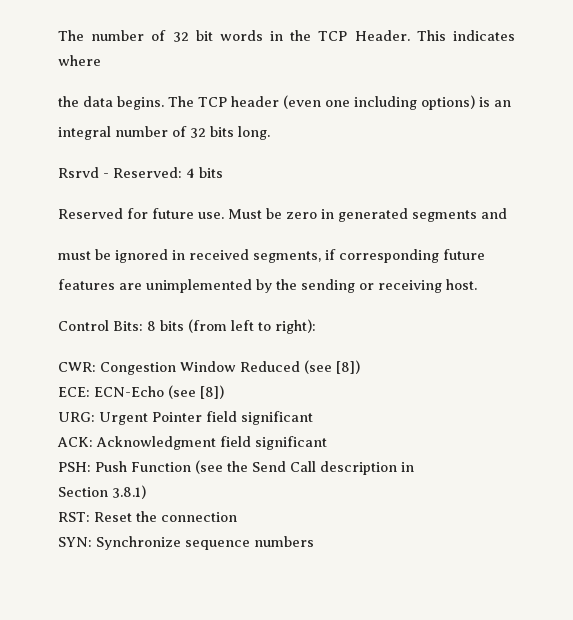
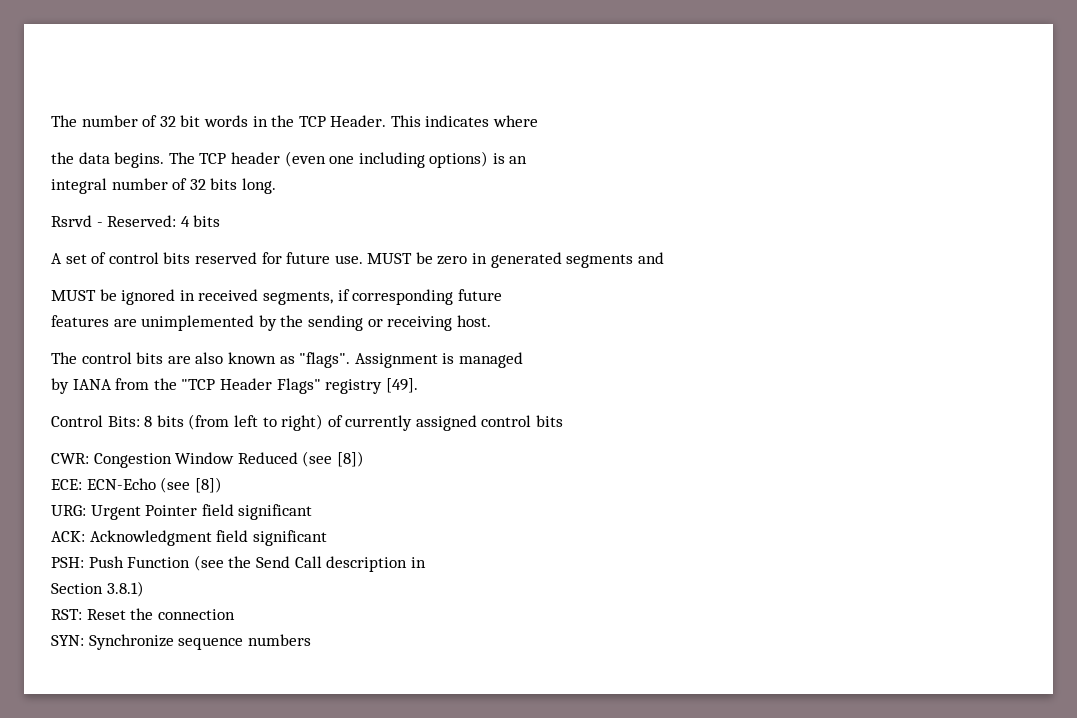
- Reserved for future use.
+ A set of control bits reserved for future use.
- Must be zero in generated segments and
+ MUST be zero in generated segments and
- must be ignored in received segments, if corresponding future
+ MUST be ignored in received segments, if corresponding future
+ The control bits are also known as "flags". Assignment is managed
+ by IANA from the "TCP Header Flags" registry [49].
- Control Bits: 8 bits (from left to right):
+ Control Bits: 8 bits (from left to right) of currently assigned control bits

